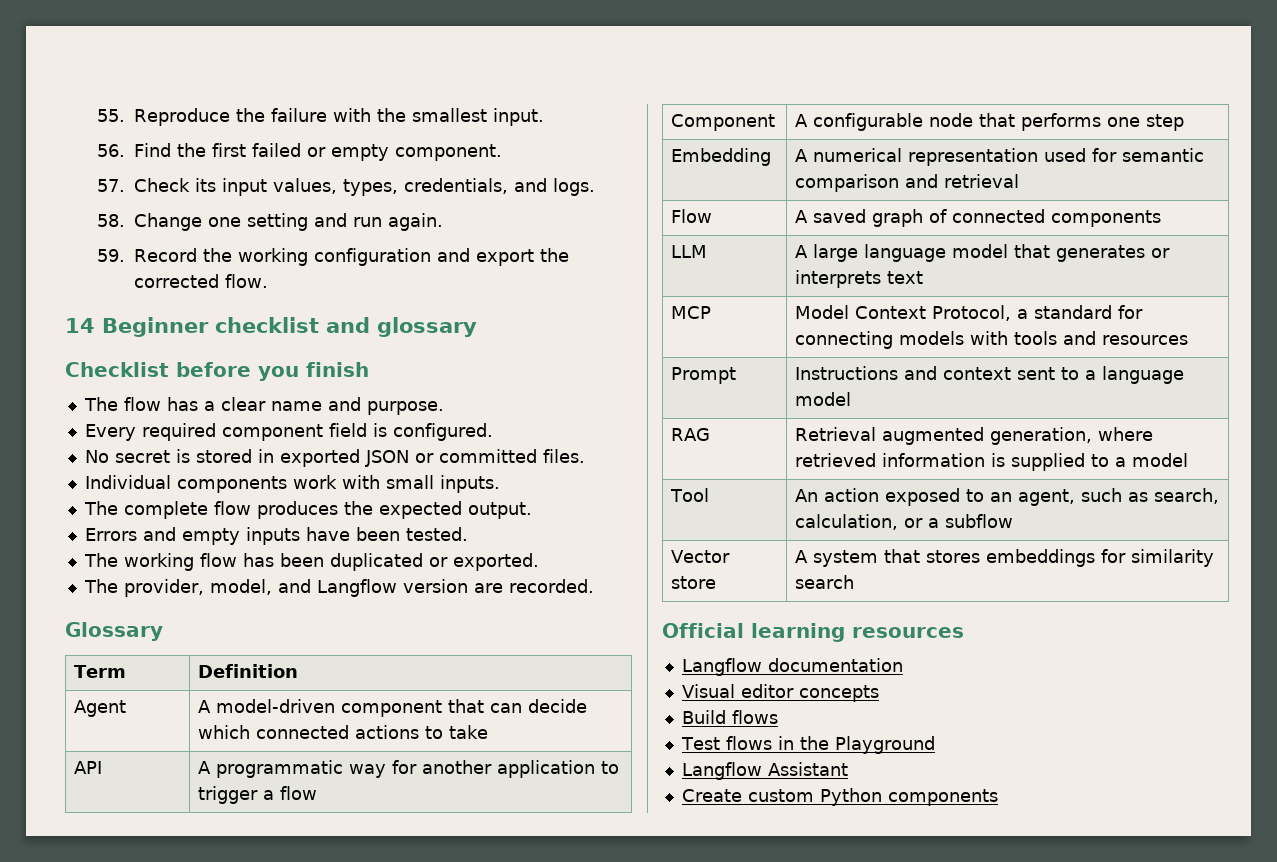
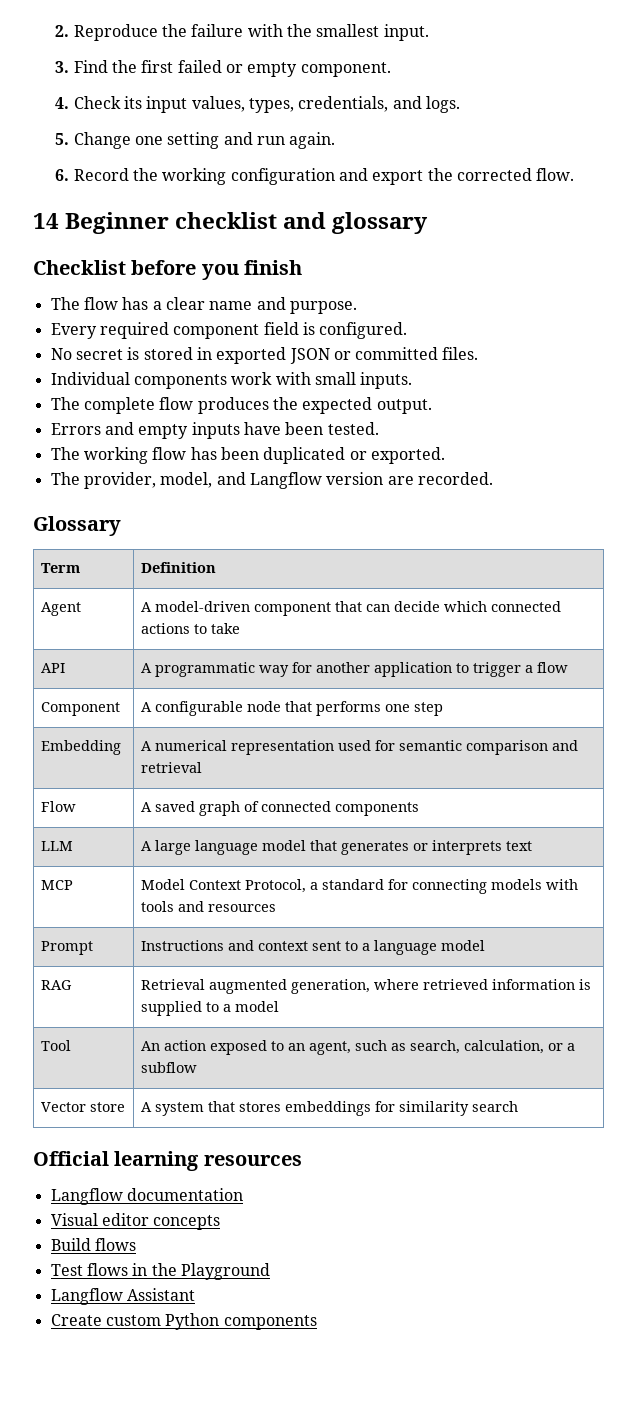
- 55. Reproduce the failure with the smallest input.
+ 2. Reproduce the failure with the smallest input.
- 56. Find the first failed or empty component.
+ 3. Find the first failed or empty component.
- 57. Check its input values, types, credentials, and logs.
+ 4. Check its input values, types, credentials, and logs.
- 58. Change one setting and run again.
+ 5. Change one setting and run again.
- 59. Record the working configuration and export the corrected flow.
+ 6. Record the working configuration and export the corrected flow.

